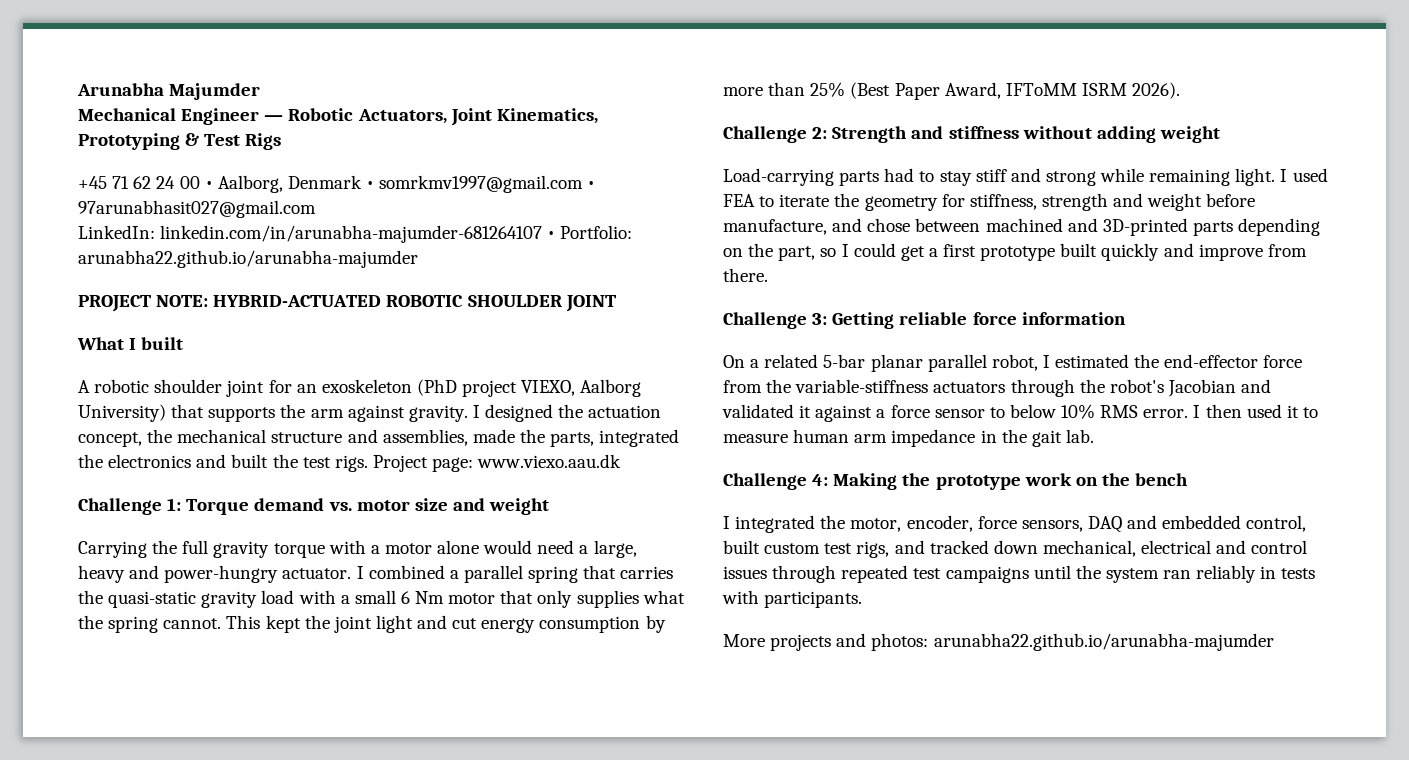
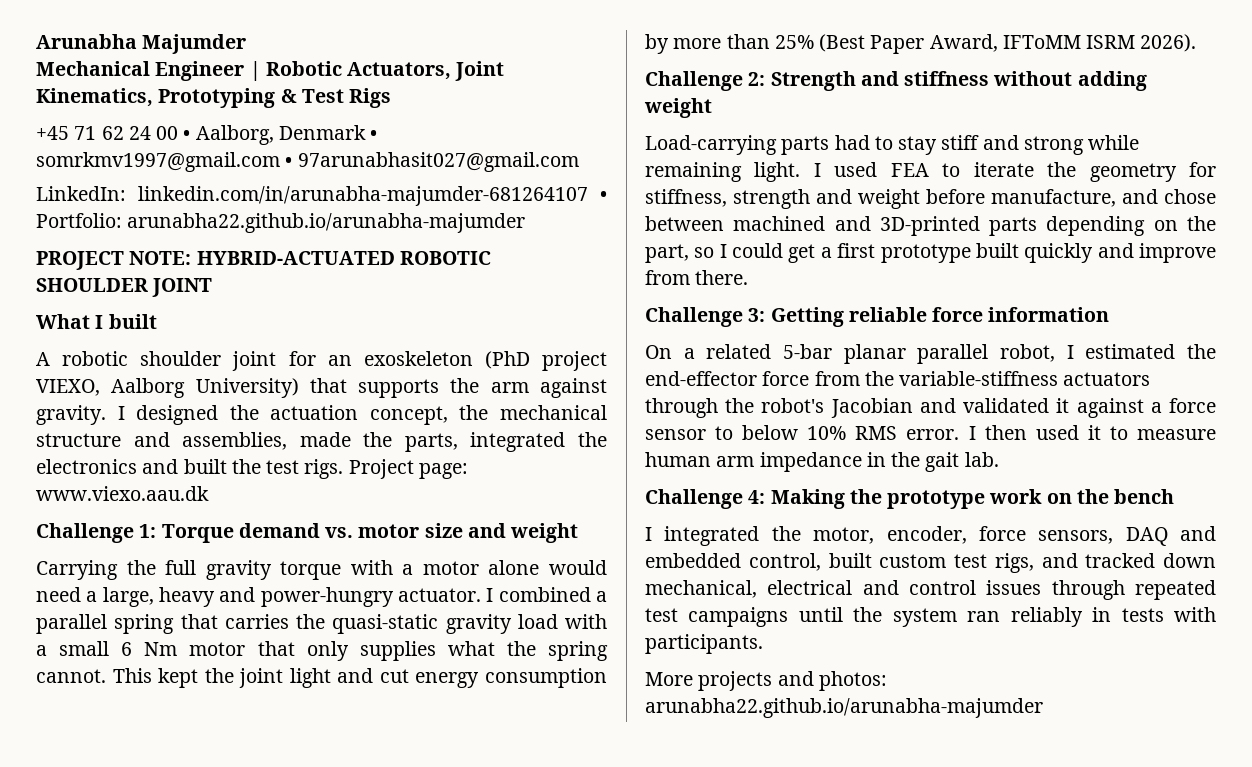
- Mechanical Engineer — Robotic Actuators, Joint Kinematics, Prototyping & Test Rigs
+ Mechanical Engineer | Robotic Actuators, Joint Kinematics, Prototyping & Test Rigs

